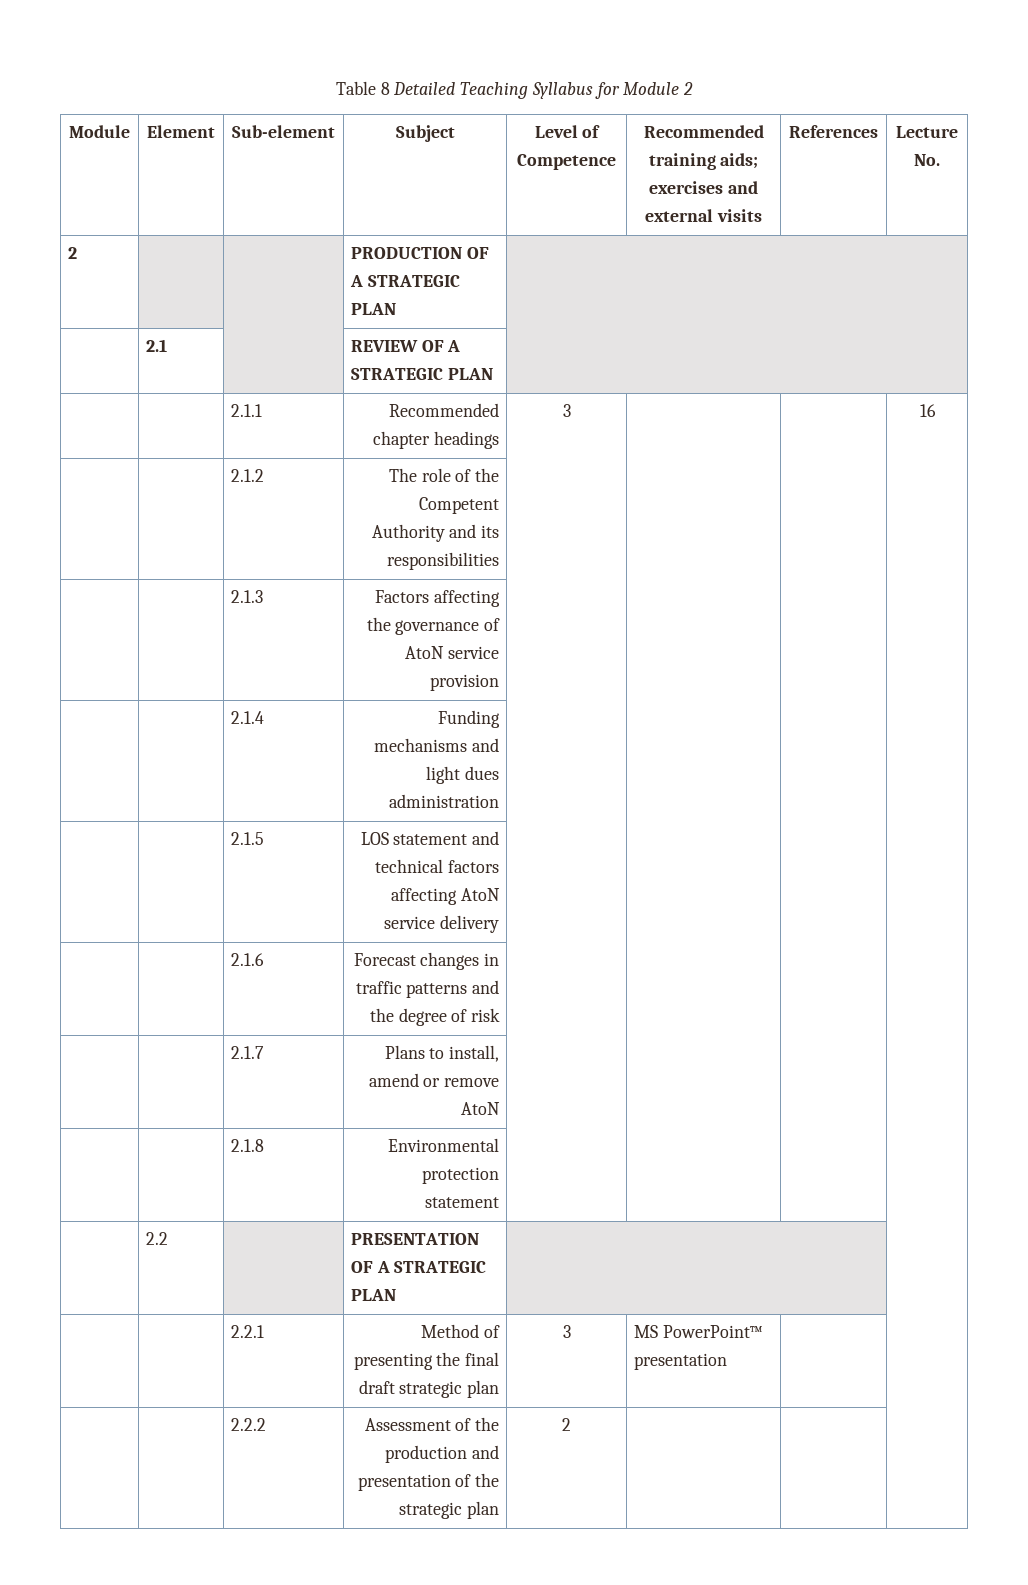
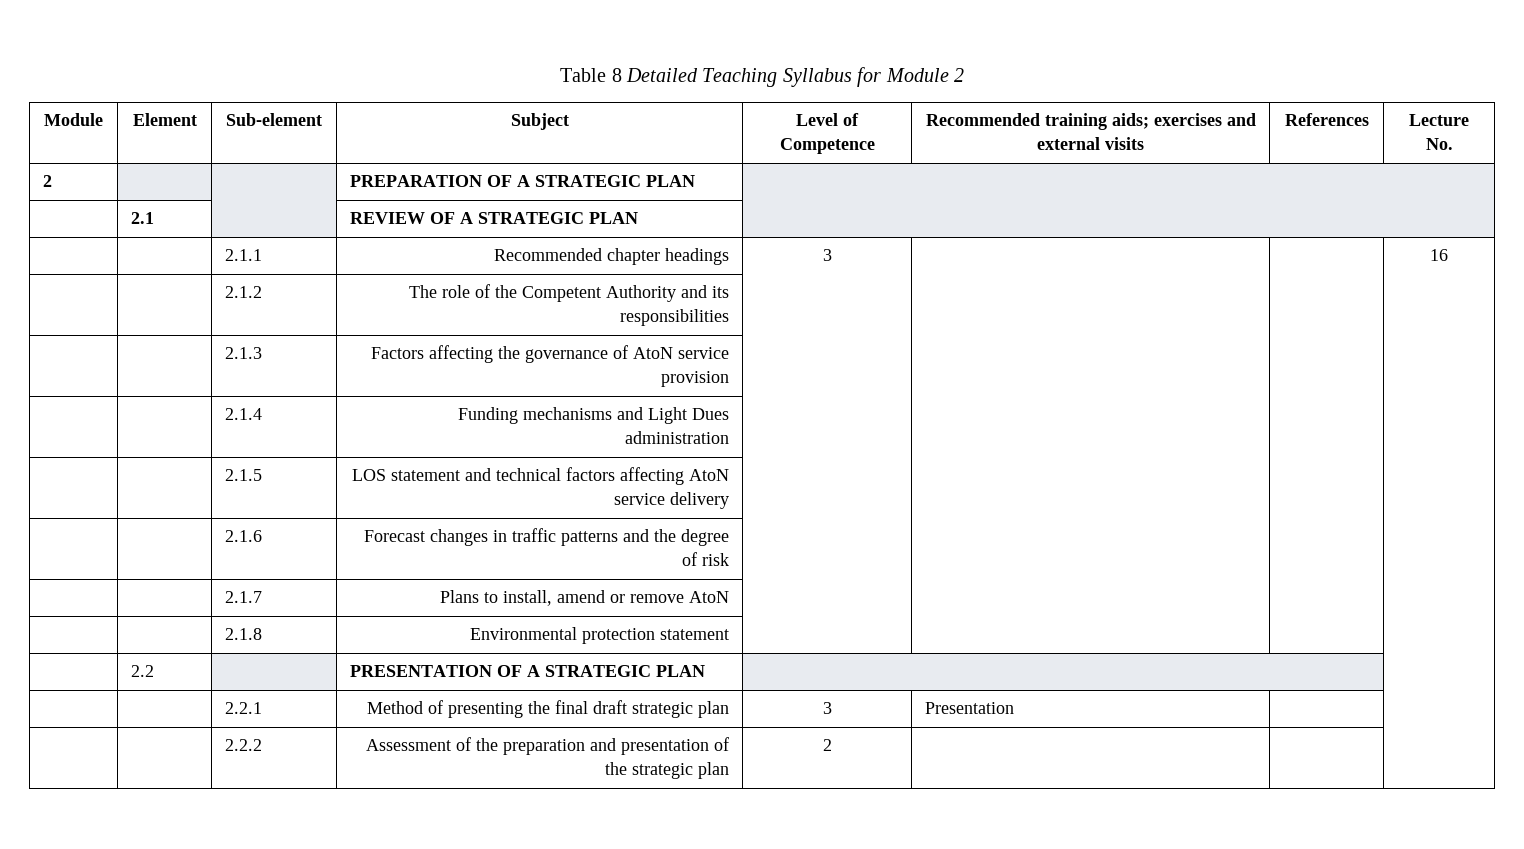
- 2 | | | PRODUCTION OF A STRATEGIC PLAN |
+ 2 | | | PREPARATION OF A STRATEGIC PLAN |
- | | 2.1.4 | Funding mechanisms and light dues administration | | | |
+ | | 2.1.4 | Funding mechanisms and Light Dues administration | | | |
- | | 2.2.1 | Method of presenting the final draft strategic plan | 3 | MS PowerPoint™ presentation | |
+ | | 2.2.1 | Method of presenting the final draft strategic plan | 3 | Presentation | |
- | | 2.2.2 | Assessment of the production and presentation of the strategic plan | 2 | | |
+ | | 2.2.2 | Assessment of the preparation and presentation of the strategic plan | 2 | | |

